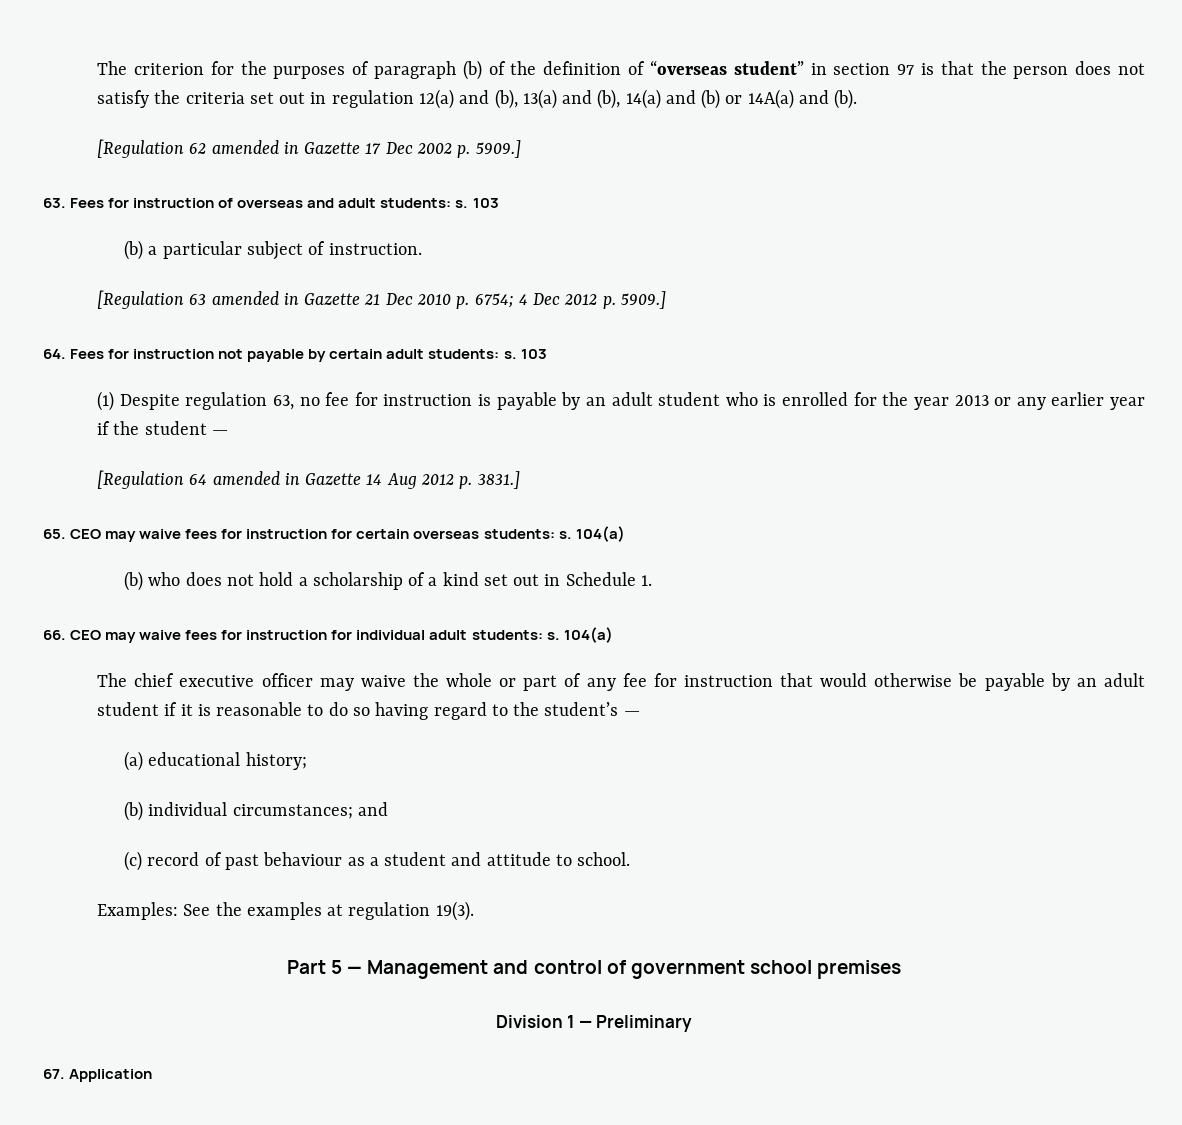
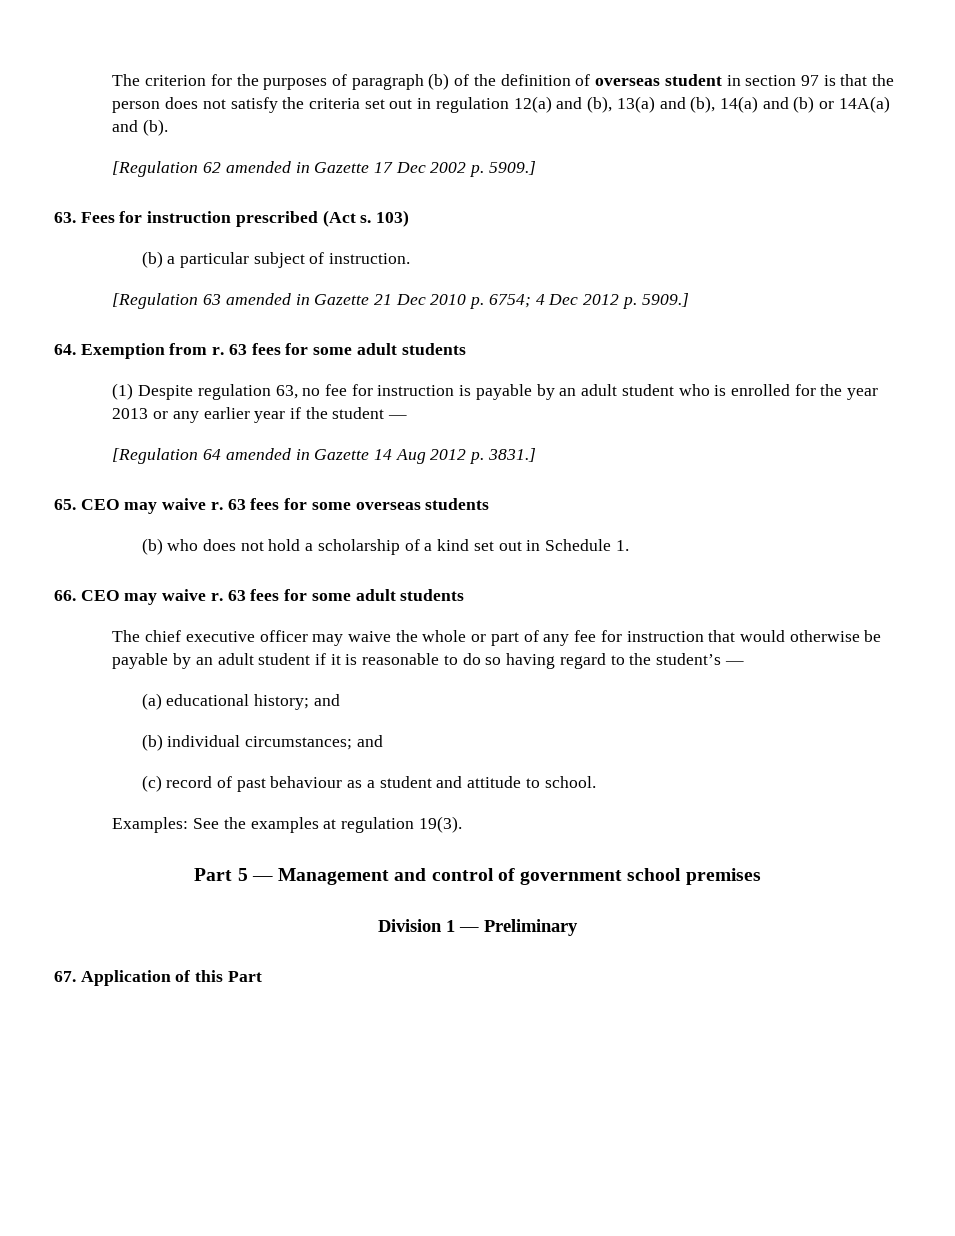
- The criterion for the purposes of paragraph (b) of the definition of “overseas student” in section 97 is that the person does not satisfy the criteria set out in regulation 12(a) and (b), 13(a) and (b), 14(a) and (b) or 14A(a) and (b).
+ The criterion for the purposes of paragraph (b) of the definition of overseas student in section 97 is that the person does not satisfy the criteria set out in regulation 12(a) and (b), 13(a) and (b), 14(a) and (b) or 14A(a) and (b).
- 63. Fees for instruction of overseas and adult students: s. 103
+ 63. Fees for instruction prescribed (Act s. 103)
- 64. Fees for instruction not payable by certain adult students: s. 103
+ 64. Exemption from r. 63 fees for some adult students
- 65. CEO may waive fees for instruction for certain overseas students: s. 104(a)
+ 65. CEO may waive r. 63 fees for some overseas students
- 66. CEO may waive fees for instruction for individual adult students: s. 104(a)
+ 66. CEO may waive r. 63 fees for some adult students
- (a) educational history;
+ (a) educational history; and
- 67. Application
+ 67. Application of this Part

